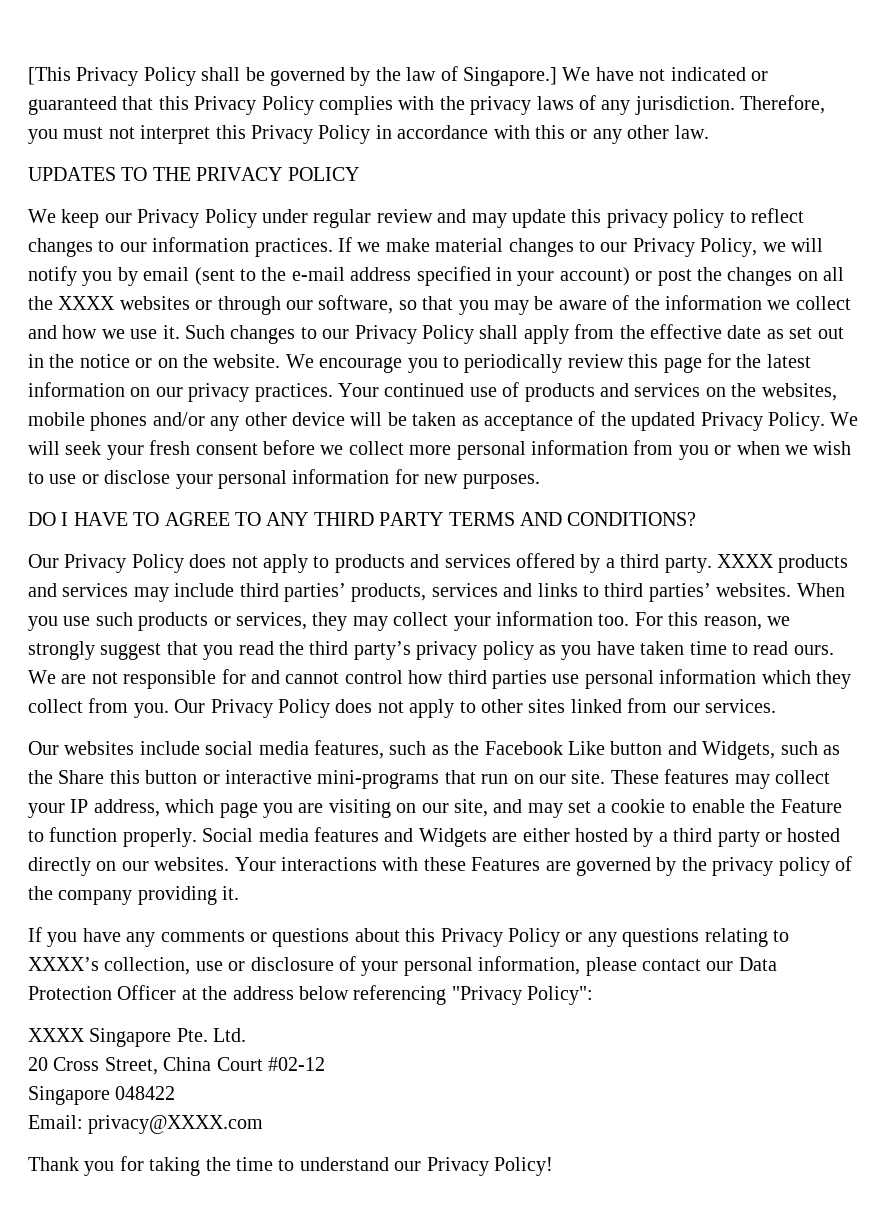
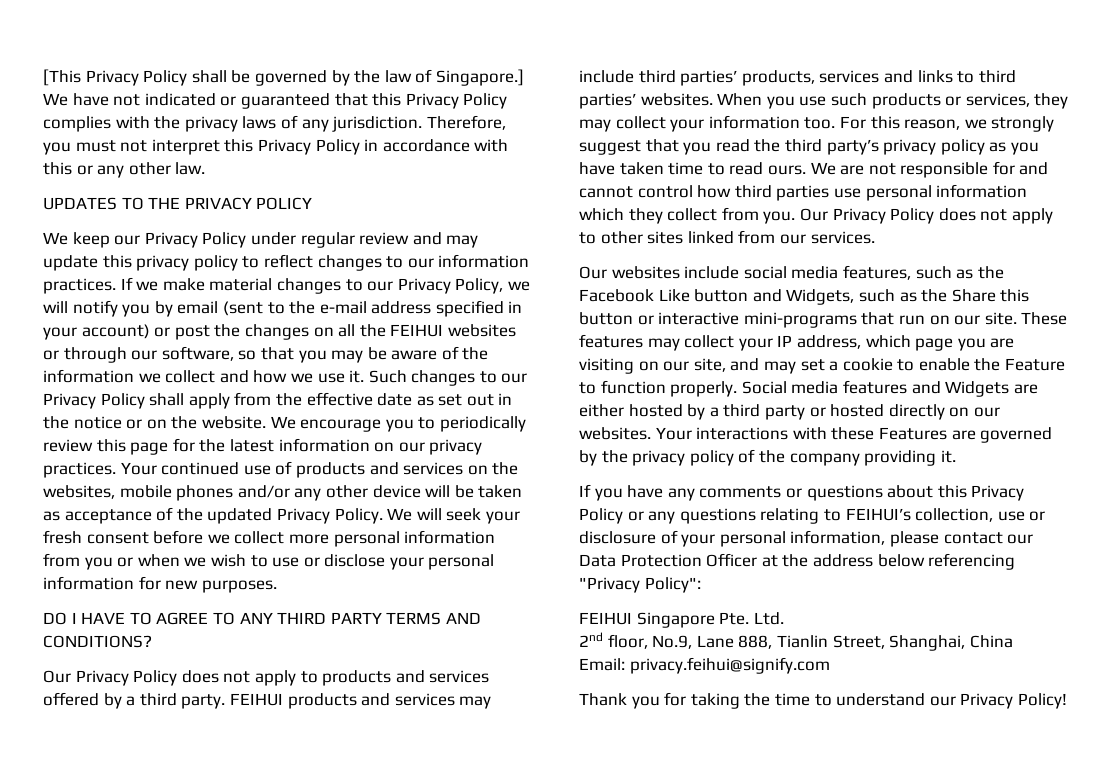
- If we make material changes to our Privacy Policy, we will notify you by email (sent to the e-mail address specified in your account) or post the changes on all the XXXX websites or through our software, so that you may be aware of the information we collect and how we use it.
+ If we make material changes to our Privacy Policy, we will notify you by email (sent to the e-mail address specified in your account) or post the changes on all the FEIHUI websites or through our software, so that you may be aware of the information we collect and how we use it.
- XXXX products and services may include third parties’ products, services and links to third parties’ websites.
+ FEIHUI products and services may include third parties’ products, services and links to third parties’ websites.
- If you have any comments or questions about this Privacy Policy or any questions relating to XXXX’s collection, use or disclosure of your personal information, please contact our Data Protection Officer at the address below referencing "Privacy Policy":
+ If you have any comments or questions about this Privacy Policy or any questions relating to FEIHUI’s collection, use or disclosure of your personal information, please contact our Data Protection Officer at the address below referencing "Privacy Policy":
- XXXX Singapore Pte. Ltd.
+ FEIHUI Singapore Pte. Ltd.
- 20 Cross Street, China Court #02-12
- Singapore 048422
+ 2nd floor, No.9, Lane 888, Tianlin Street, Shanghai, China
- Email: privacy@XXXX.com
+ Email: privacy.feihui@signify.com

